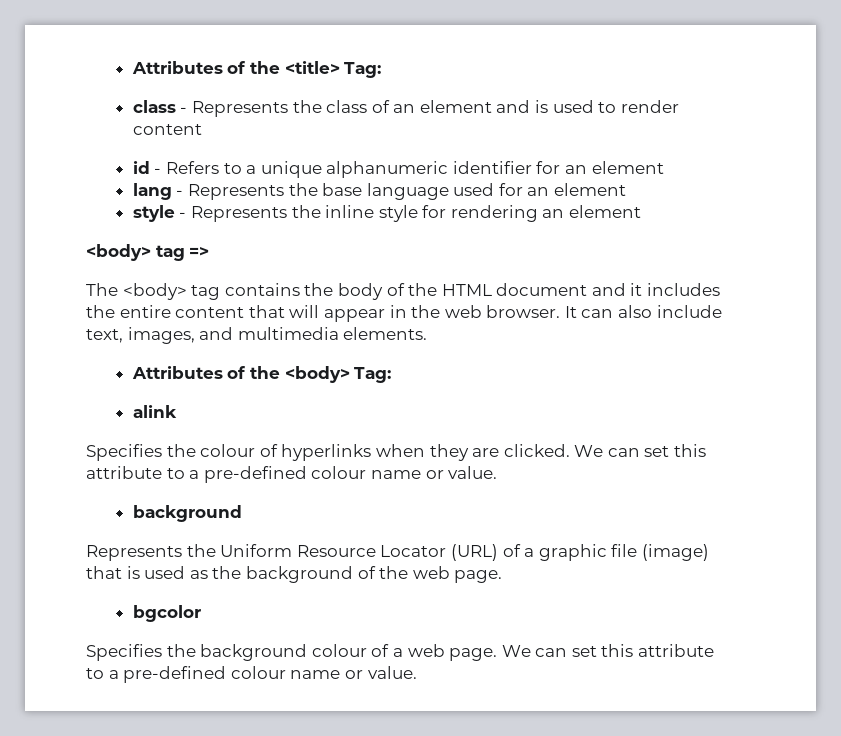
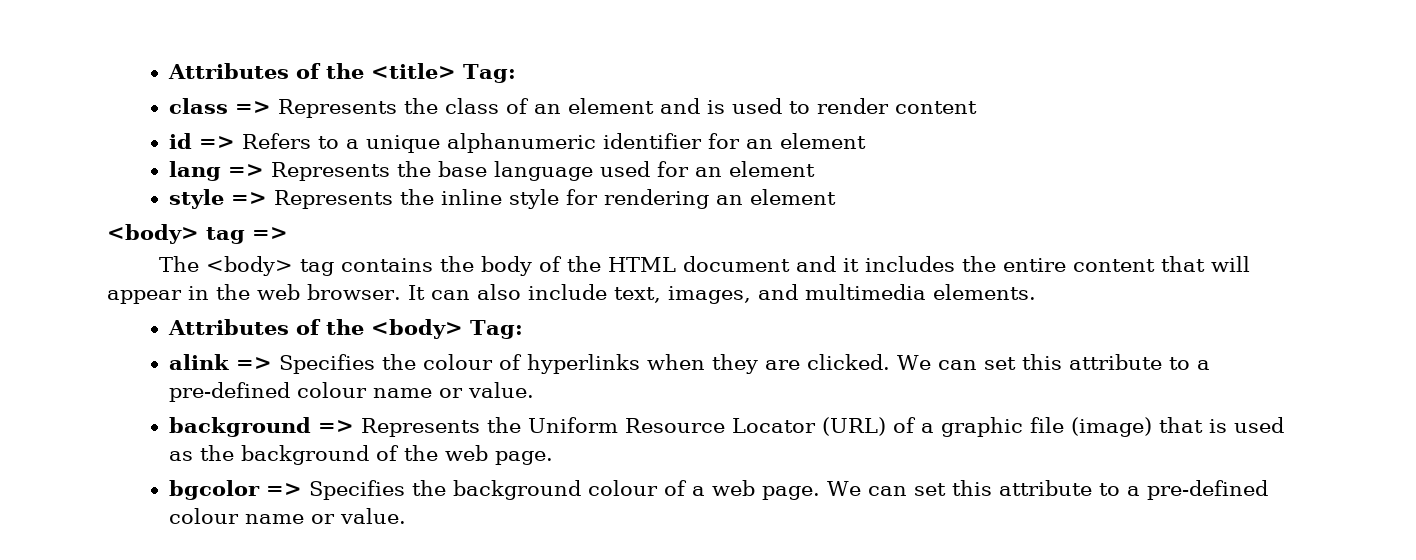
- class - Represents the class of an element and is used to render content
+ class => Represents the class of an element and is used to render content
- id - Refers to a unique alphanumeric identifier for an element
+ id => Refers to a unique alphanumeric identifier for an element
- lang - Represents the base language used for an element
+ lang => Represents the base language used for an element
- style - Represents the inline style for rendering an element
+ style => Represents the inline style for rendering an element
- alink
- Specifies the colour of hyperlinks when they are clicked. We can set this attribute to a pre-defined colour name or value.
- background
- Represents the Uniform Resource Locator (URL) of a graphic file (image) that is used as the background of the web page.
+ alink => Specifies the colour of hyperlinks when they are clicked. We can set this attribute to a pre-defined colour name or value.
+ background => Represents the Uniform Resource Locator (URL) of a graphic file (image) that is used as the background of the web page.
- bgcolor
- Specifies the background colour of a web page.
+ bgcolor => Specifies the background colour of a web page.

